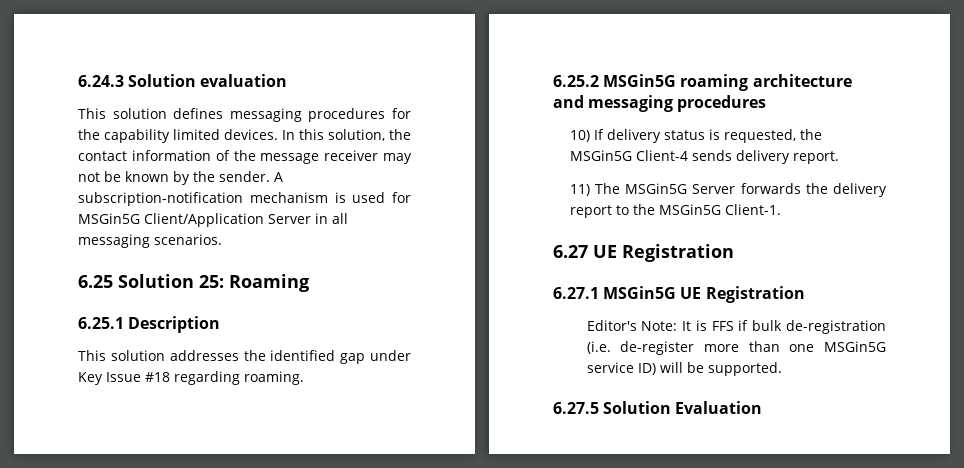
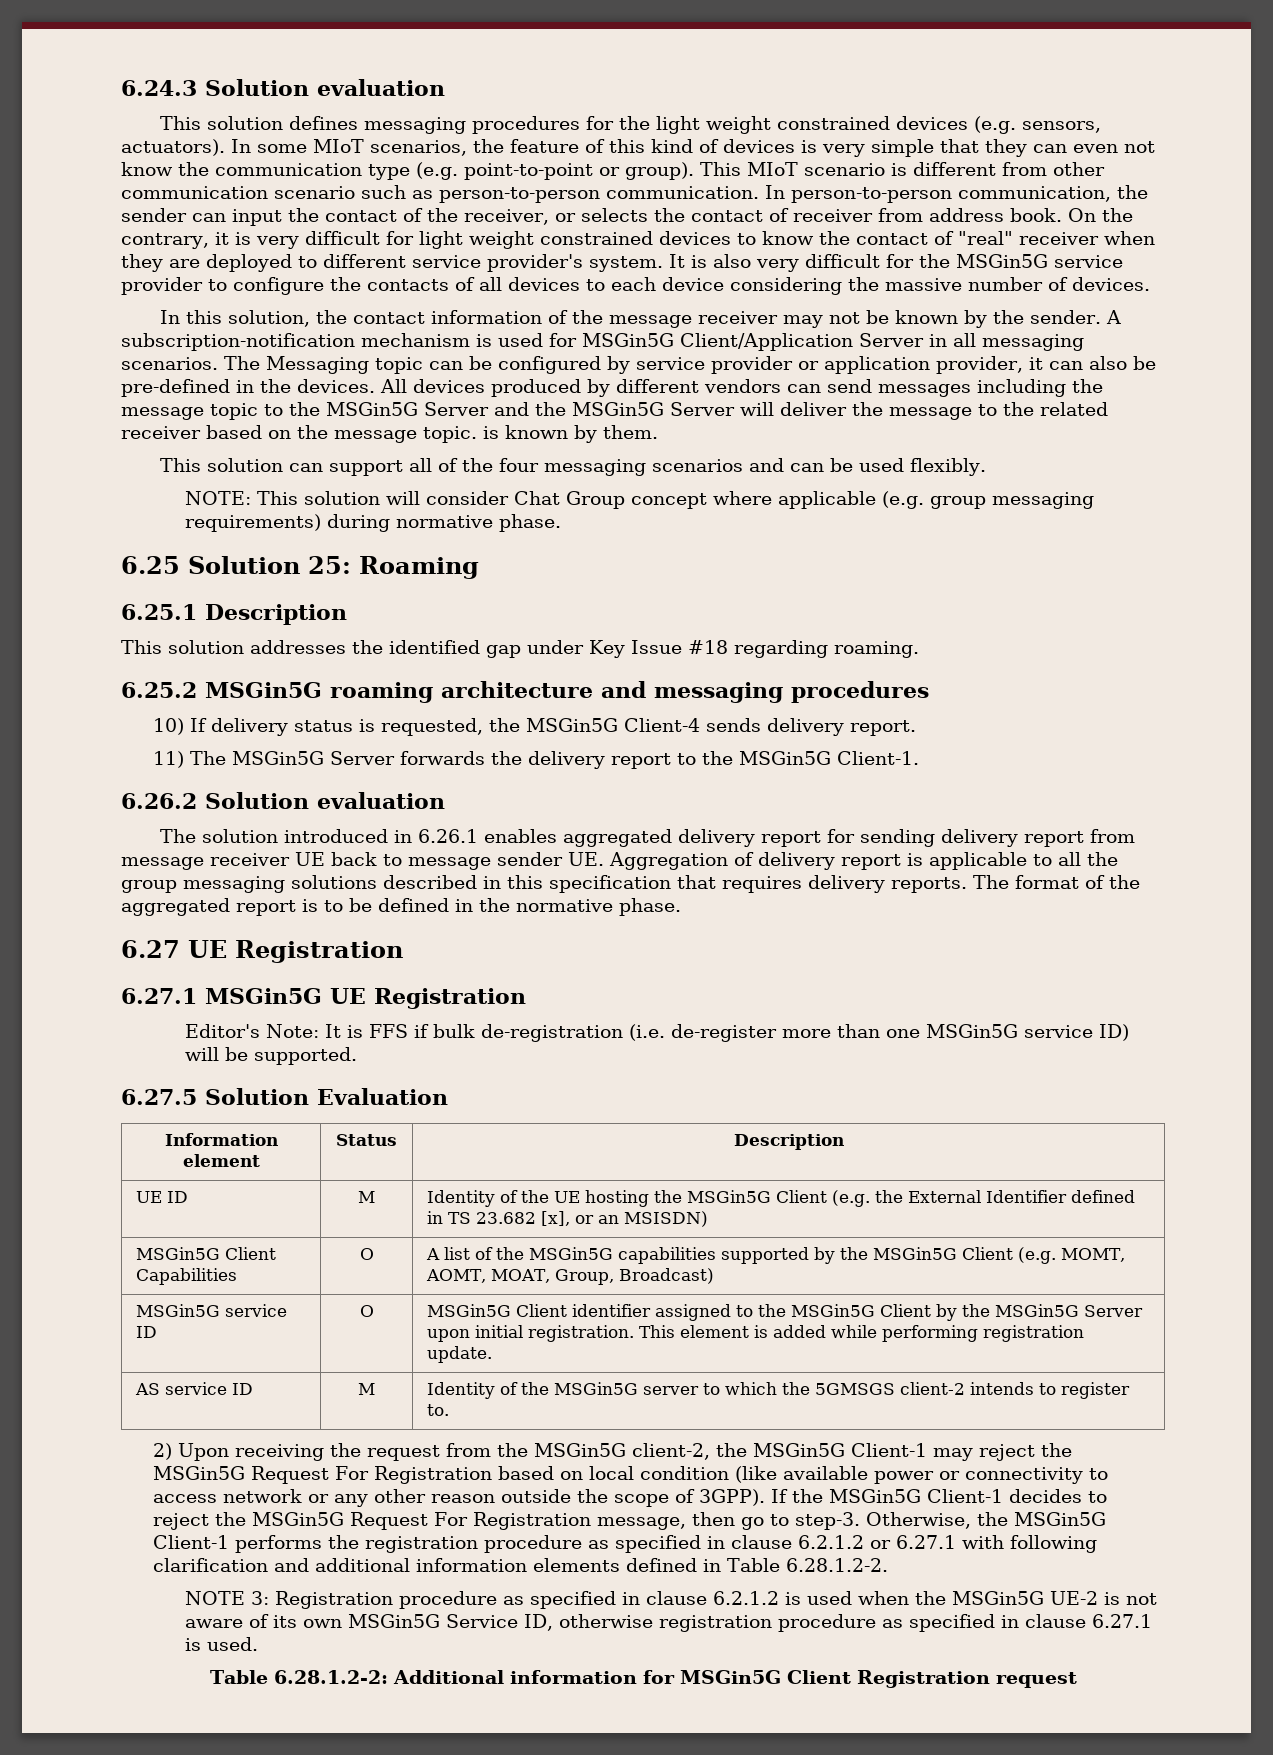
- This solution defines messaging procedures for the capability limited devices. In this solution, the contact information of the message receiver may not be known by the sender.
+ This solution defines messaging procedures for the light weight constrained devices (e.g. sensors, actuators). In some MIoT scenarios, the feature of this kind of devices is very simple that they can even not know the communication type (e.g. point-to-point or group). This MIoT scenario is different from other communication scenario such as person-to-person communication. In person-to-person communication, the sender can input the contact of the receiver, or selects the contact of receiver from address book. On the contrary, it is very difficult for light weight constrained devices to know the contact of "real" receiver when they are deployed to different service provider's system. It is also very difficult for the MSGin5G service provider to configure the contacts of all devices to each device considering the massive number of devices.
+ In this solution, the contact information of the message receiver may not be known by the sender.
+ The Messaging topic can be configured by service provider or application provider, it can also be pre-defined in the devices. All devices produced by different vendors can send messages including the message topic to the MSGin5G Server and the MSGin5G Server will deliver the message to the related receiver based on the message topic. is known by them.
+ This solution can support all of the four messaging scenarios and can be used flexibly.
+ NOTE: This solution will consider Chat Group concept where applicable (e.g. group messaging requirements) during normative phase.
+ 6.26.2 Solution evaluation
+ The solution introduced in 6.26.1 enables aggregated delivery report for sending delivery report from message receiver UE back to message sender UE. Aggregation of delivery report is applicable to all the group messaging solutions described in this specification that requires delivery reports. The format of the aggregated report is to be defined in the normative phase.
+ Information element | Status | Description
+ UE ID | M | Identity of the UE hosting the MSGin5G Client (e.g. the External Identifier defined in TS 23.682 [x], or an MSISDN)
+ MSGin5G Client Capabilities | O | A list of the MSGin5G capabilities supported by the MSGin5G Client (e.g. MOMT, AOMT, MOAT, Group, Broadcast)
+ MSGin5G service ID | O | MSGin5G Client identifier assigned to the MSGin5G Client by the MSGin5G Server upon initial registration. This element is added while performing registration update.
+ AS service ID | M | Identity of the MSGin5G server to which the 5GMSGS client-2 intends to register to.
+ 2) Upon receiving the request from the MSGin5G client-2, the MSGin5G Client-1 may reject the MSGin5G Request For Registration based on local condition (like available power or connectivity to access network or any other reason outside the scope of 3GPP). If the MSGin5G Client-1 decides to reject the MSGin5G Request For Registration message, then go to step-3. Otherwise, the MSGin5G Client-1 performs the registration procedure as specified in clause 6.2.1.2 or 6.27.1 with following clarification and additional information elements defined in Table 6.28.1.2-2.
+ NOTE 3: Registration procedure as specified in clause 6.2.1.2 is used when the MSGin5G UE-2 is not aware of its own MSGin5G Service ID, otherwise registration procedure as specified in clause 6.27.1 is used.
+ Table 6.28.1.2-2: Additional information for MSGin5G Client Registration request

